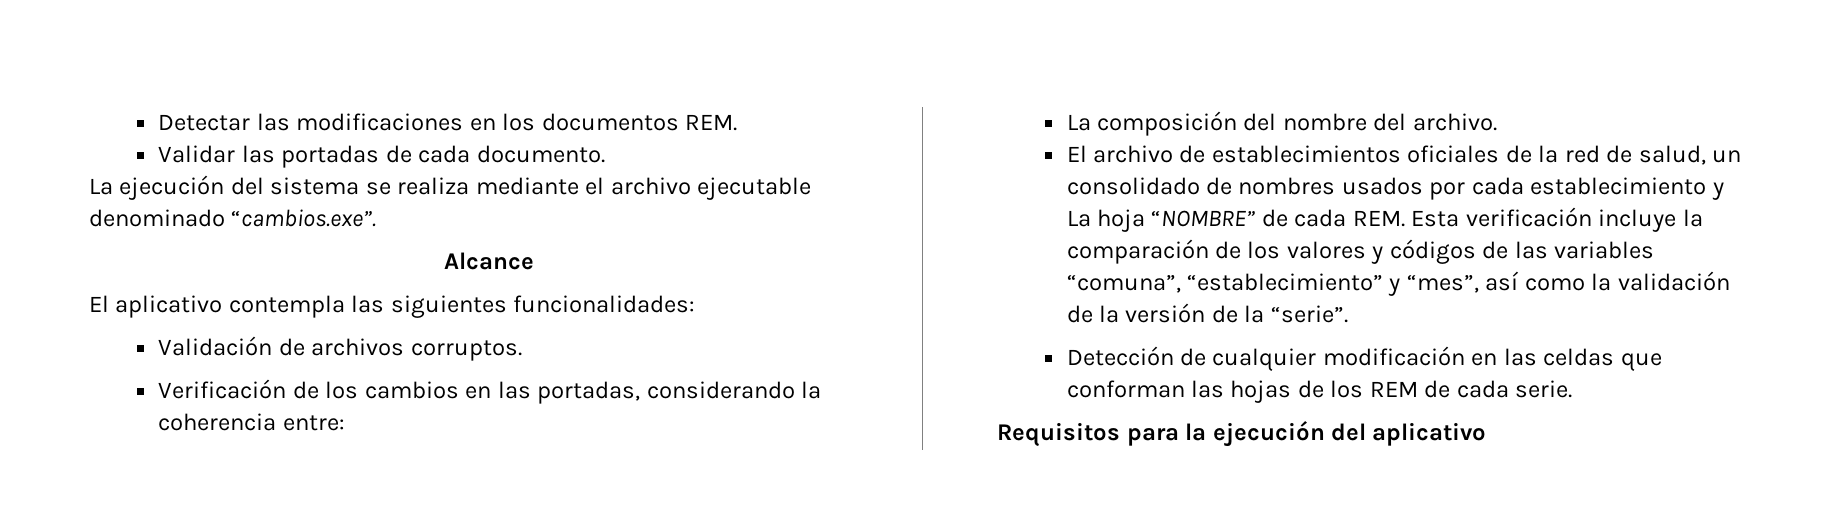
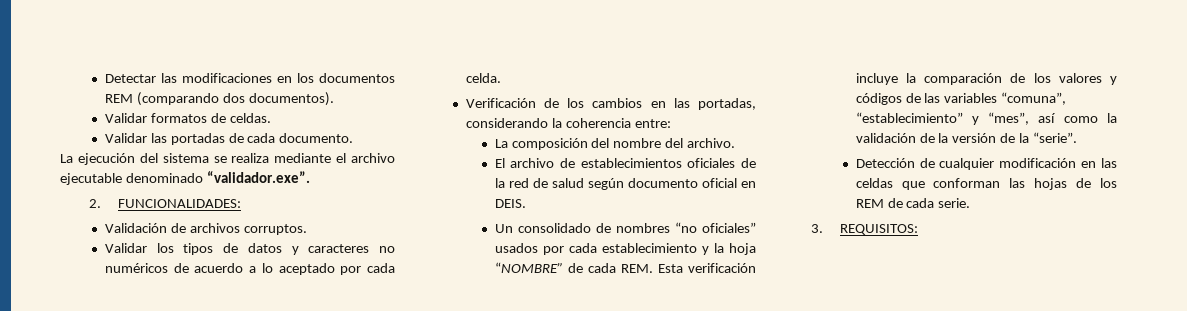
- Detectar las modificaciones en los documentos REM.
+ Detectar las modificaciones en los documentos REM (comparando dos documentos).
+ Validar formatos de celdas.
- La ejecución del sistema se realiza mediante el archivo ejecutable denominado “cambios.exe”.
- Alcance
- El aplicativo contempla las siguientes funcionalidades:
+ La ejecución del sistema se realiza mediante el archivo ejecutable denominado “validador.exe”.
+ 2. FUNCIONALIDADES:
  Validación de archivos corruptos.
+ Validar los tipos de datos y caracteres no numéricos de acuerdo a lo aceptado por cada celda.
- El archivo de establecimientos oficiales de la red de salud, un consolidado de nombres usados por cada establecimiento y La hoja “NOMBRE” de cada REM. Esta verificación incluye la comparación de los valores y códigos de las variables “comuna”, “establecimiento” y “mes”, así como la validación de la versión de la “serie”.
+ El archivo de establecimientos oficiales de la red de salud según documento oficial en DEIS.
+ Un consolidado de nombres “no oficiales” usados por cada establecimiento y la hoja “NOMBRE” de cada REM. Esta verificación incluye la comparación de los valores y códigos de las variables “comuna”, “establecimiento” y “mes”, así como la validación de la versión de la “serie”.
- Requisitos para la ejecución del aplicativo
+ 3. REQUISITOS:

